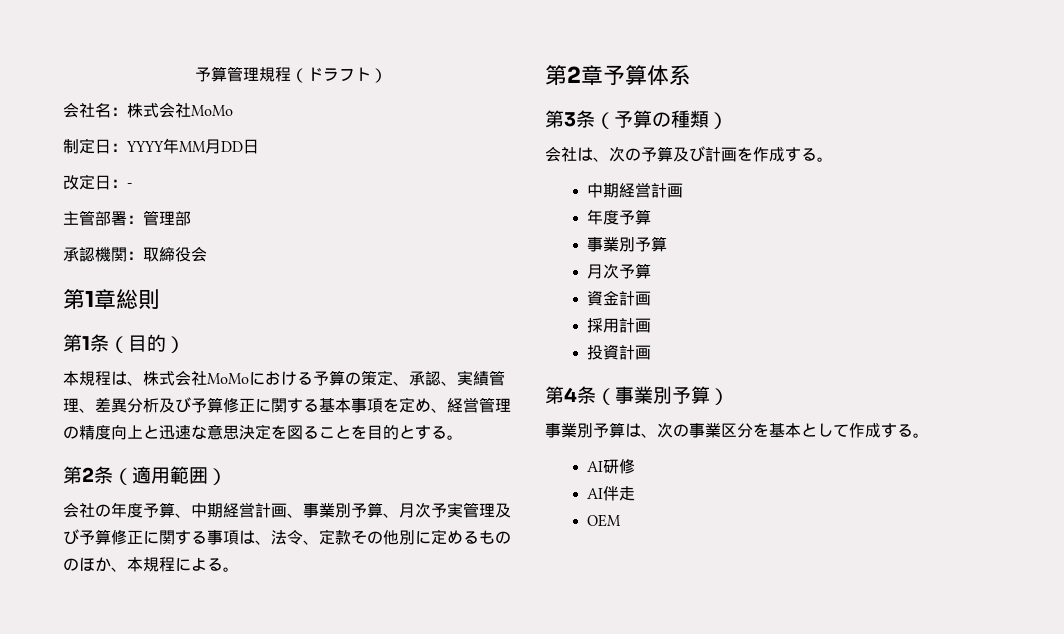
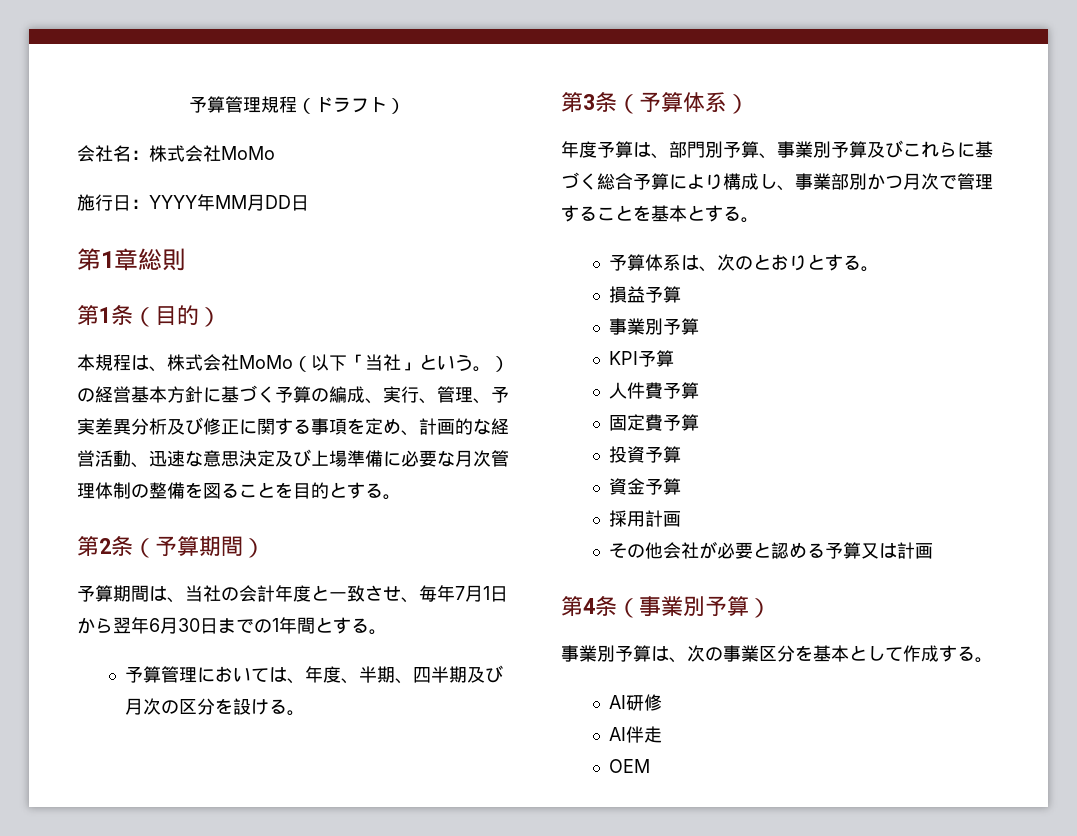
- 制定日：YYYY年MM月DD日
+ 施行日：YYYY年MM月DD日
- 改定日：-
- 主管部署：管理部
- 承認機関：取締役会
- 本規程は、株式会社MoMoにおける予算の策定、承認、実績管理、差異分析及び予算修正に関する基本事項を定め、経営管理の精度向上と迅速な意思決定を図ることを目的とする。
+ 本規程は、株式会社MoMo（以下「当社」という。）の経営基本方針に基づく予算の編成、実行、管理、予実差異分析及び修正に関する事項を定め、計画的な経営活動、迅速な意思決定及び上場準備に必要な月次管理体制の整備を図ることを目的とする。
- 第2条（適用範囲）
- 会社の年度予算、中期経営計画、事業別予算、月次予実管理及び予算修正に関する事項は、法令、定款その他別に定めるもののほか、本規程による。
- 第2章予算体系
+ 第2条（予算期間）
+ 予算期間は、当社の会計年度と一致させ、毎年7月1日から翌年6月30日までの1年間とする。
+ 予算管理においては、年度、半期、四半期及び月次の区分を設ける。
- 第3条（予算の種類）
- 会社は、次の予算及び計画を作成する。
- 中期経営計画
- 年度予算
+ 第3条（予算体系）
+ 年度予算は、部門別予算、事業別予算及びこれらに基づく総合予算により構成し、事業部別かつ月次で管理することを基本とする。
+ 予算体系は、次のとおりとする。
+ 損益予算
  事業別予算
- 月次予算
+ KPI予算
+ 人件費予算
+ 固定費予算
+ 投資予算
- 資金計画
+ 資金予算
- 投資計画
+ その他会社が必要と認める予算又は計画

